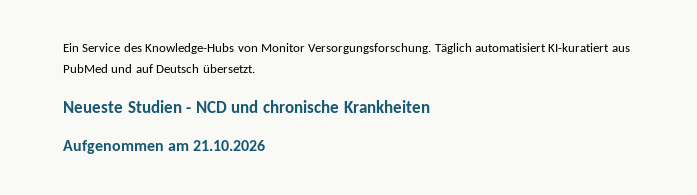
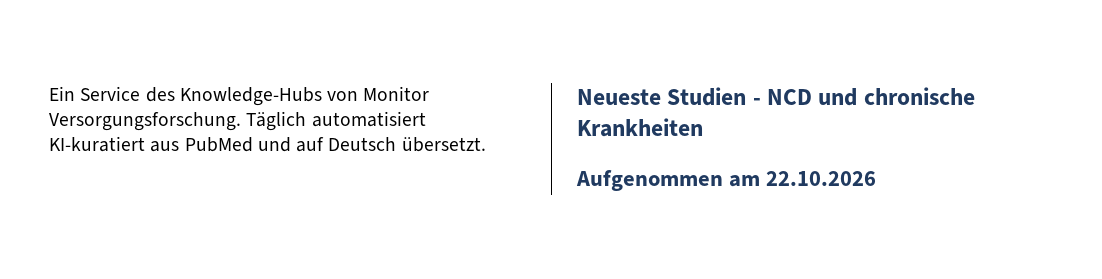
- Aufgenommen am 21.10.2026
+ Aufgenommen am 22.10.2026

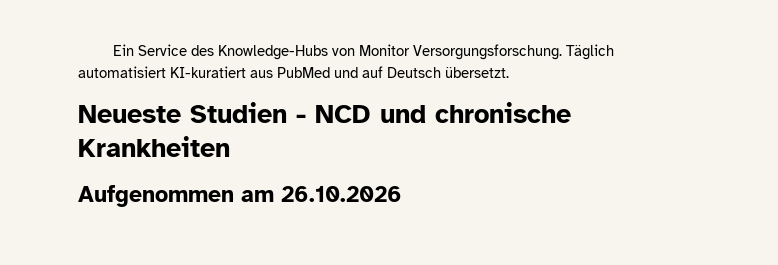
- Aufgenommen am 22.10.2026
+ Aufgenommen am 26.10.2026

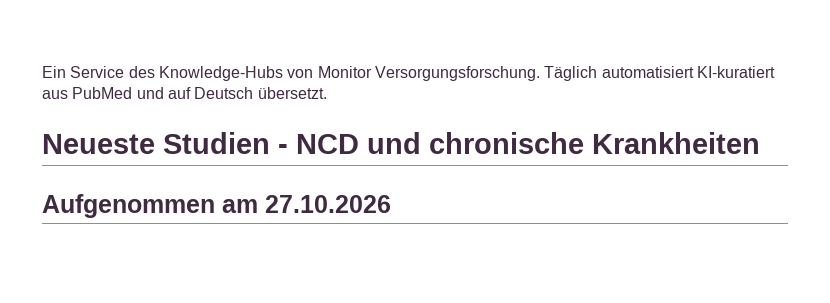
- Aufgenommen am 26.10.2026
+ Aufgenommen am 27.10.2026

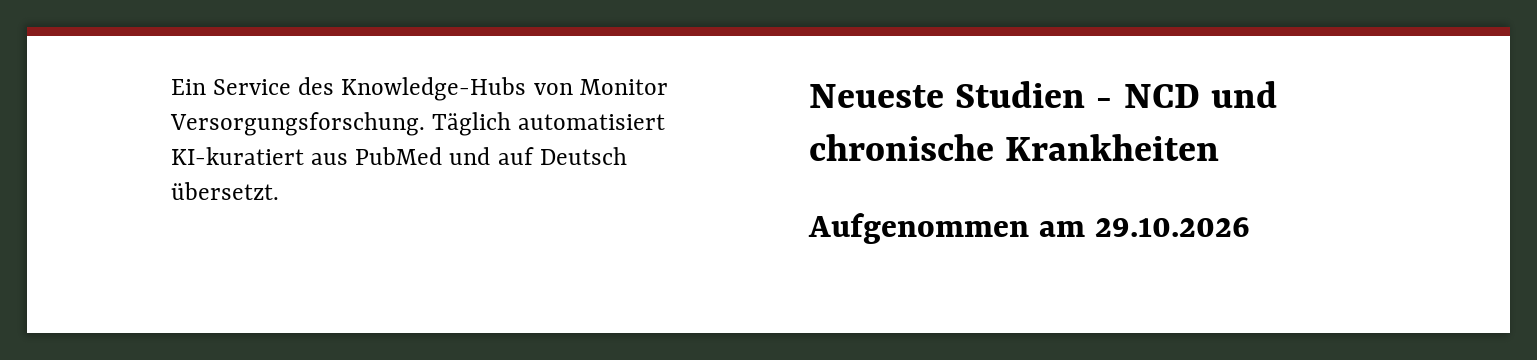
- Aufgenommen am 27.10.2026
+ Aufgenommen am 29.10.2026

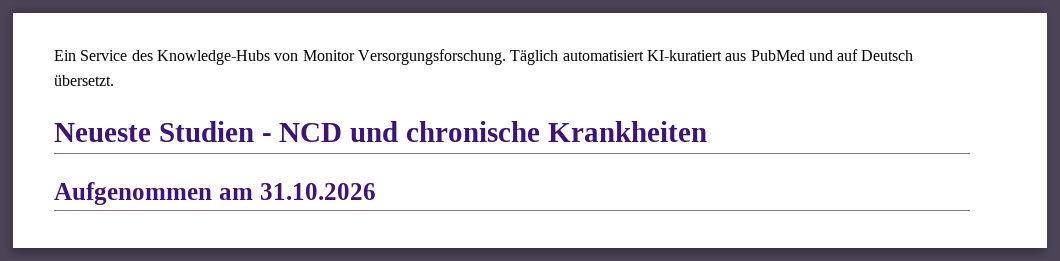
- Aufgenommen am 29.10.2026
+ Aufgenommen am 31.10.2026

